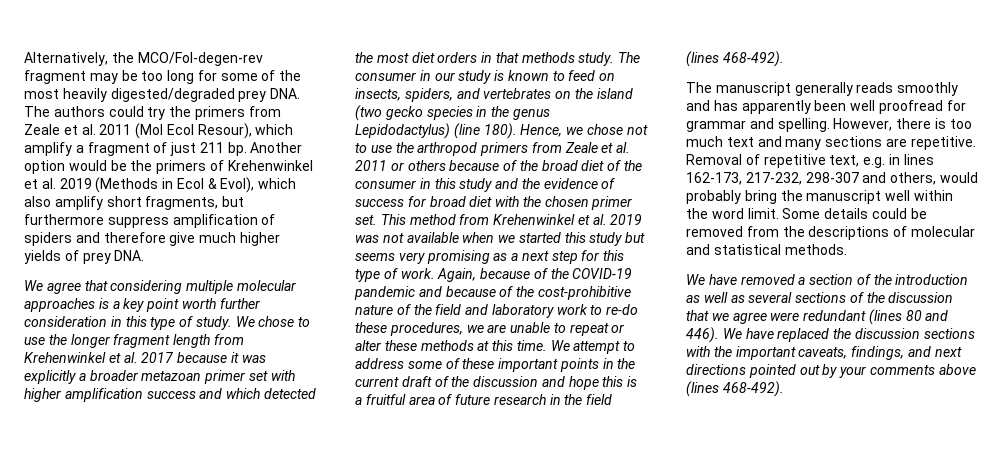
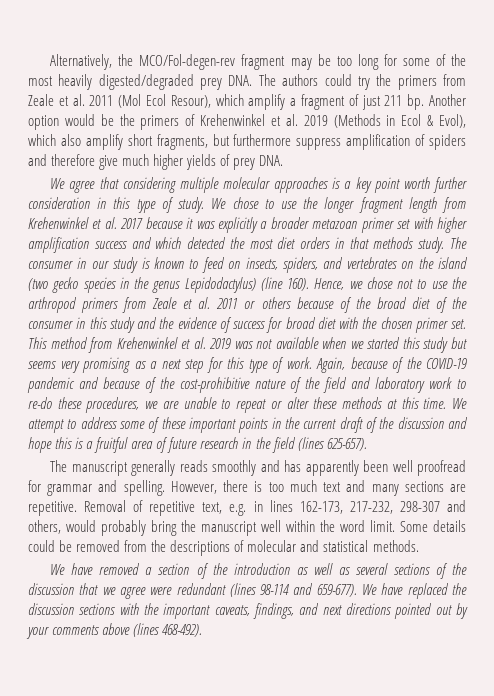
- The consumer in our study is known to feed on insects, spiders, and vertebrates on the island (two gecko species in the genus Lepidodactylus) (line 180).
+ The consumer in our study is known to feed on insects, spiders, and vertebrates on the island (two gecko species in the genus Lepidodactylus) (line 160).
- We attempt to address some of these important points in the current draft of the discussion and hope this is a fruitful area of future research in the field (lines 468-492).
+ We attempt to address some of these important points in the current draft of the discussion and hope this is a fruitful area of future research in the field (lines 625-657).
- We have removed a section of the introduction as well as several sections of the discussion that we agree were redundant (lines 80 and 446).
+ We have removed a section of the introduction as well as several sections of the discussion that we agree were redundant (lines 98-114 and 659-677).

